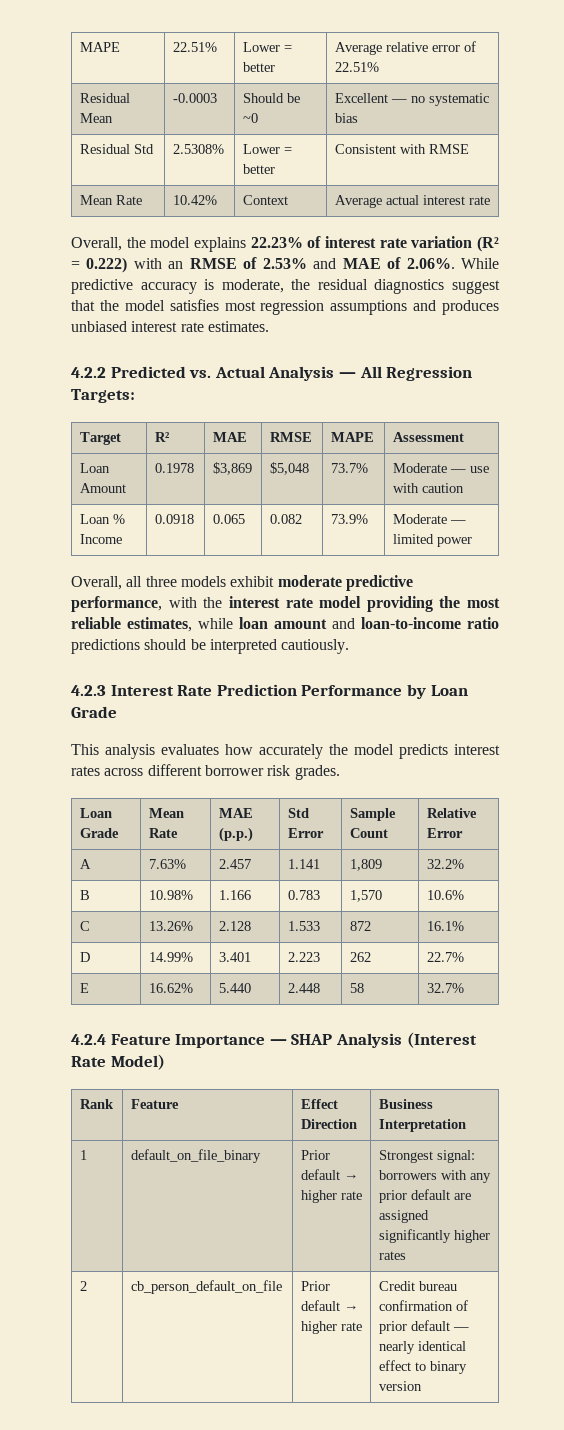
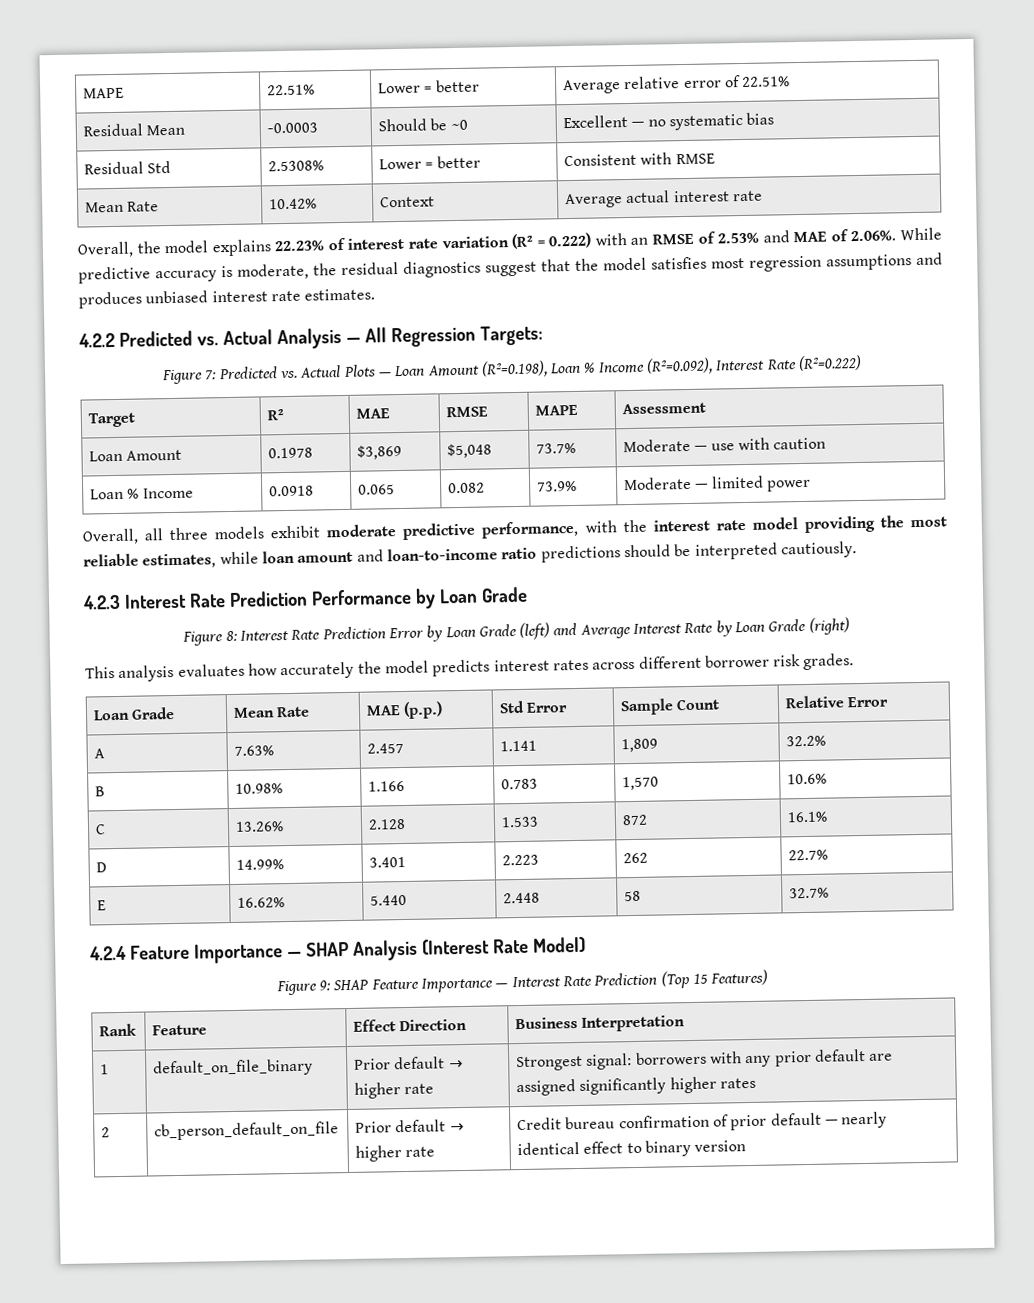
+ Figure 7: Predicted vs. Actual Plots — Loan Amount (R²=0.198), Loan % Income (R²=0.092), Interest Rate (R²=0.222)
+ Figure 8: Interest Rate Prediction Error by Loan Grade (left) and Average Interest Rate by Loan Grade (right)
+ Figure 9: SHAP Feature Importance — Interest Rate Prediction (Top 15 Features)

